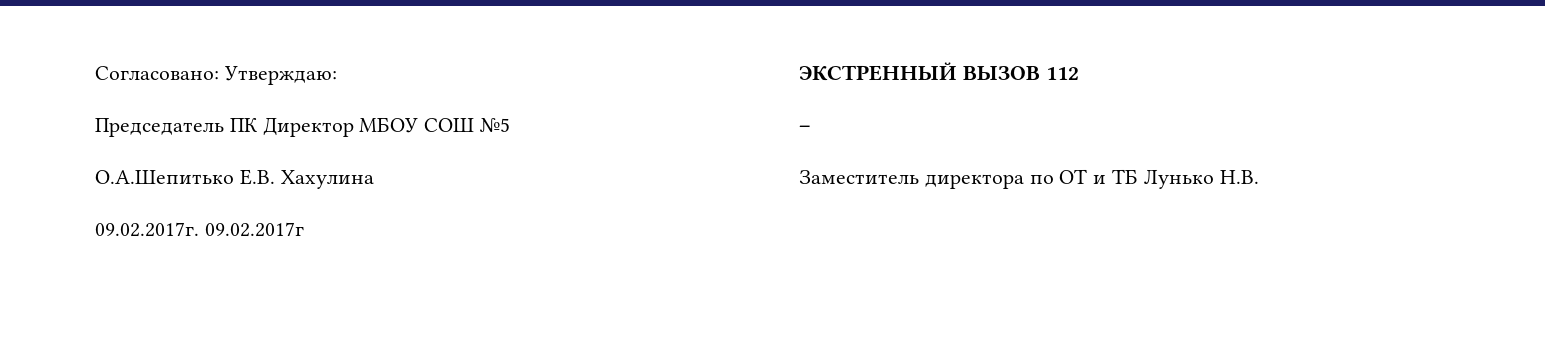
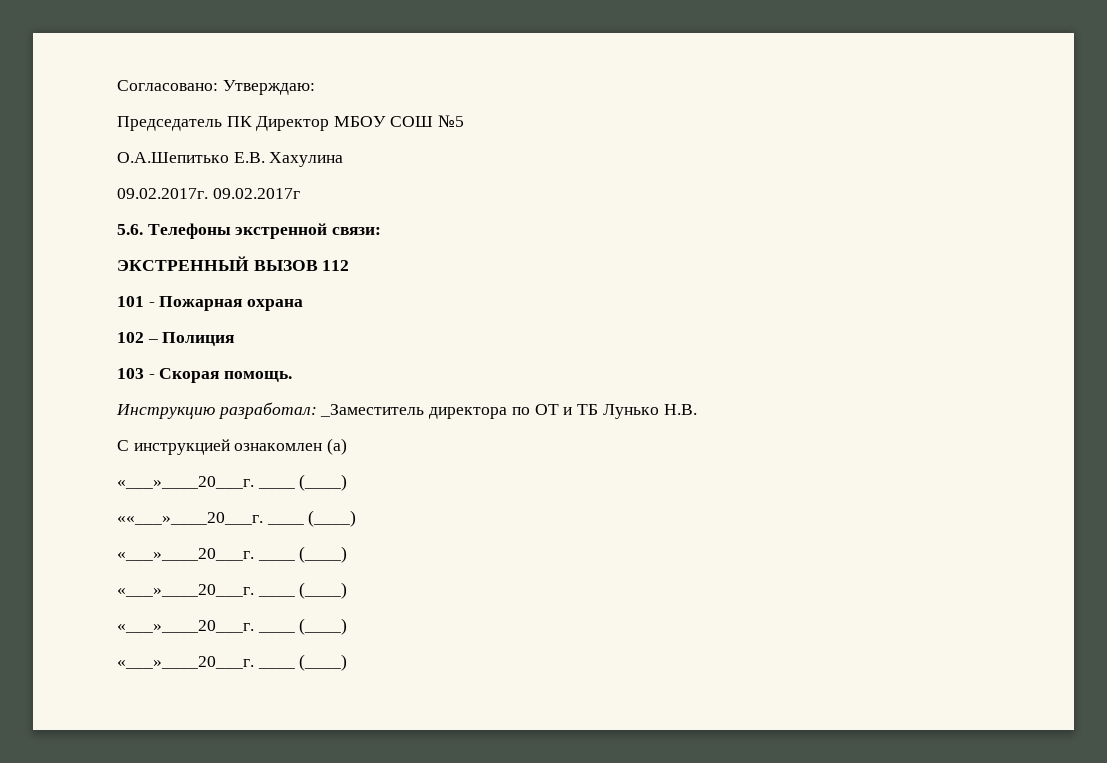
+ 5.6. Телефоны экстренной связи:
- –
- Заместитель директора по ОТ и ТБ Лунько Н.В.
+ 101 - Пожарная охрана
+ 102 – Полиция
+ 103 - Скорая помощь.
+ Инструкцию разработал: _Заместитель директора по ОТ и ТБ Лунько Н.В.
+ С инструкцией ознакомлен (а)
+ «___»____20___г. ____ (____)
+ ««___»____20___г. ____ (____)
+ «___»____20___г. ____ (____)
+ «___»____20___г. ____ (____)
+ «___»____20___г. ____ (____)
+ «___»____20___г. ____ (____)

